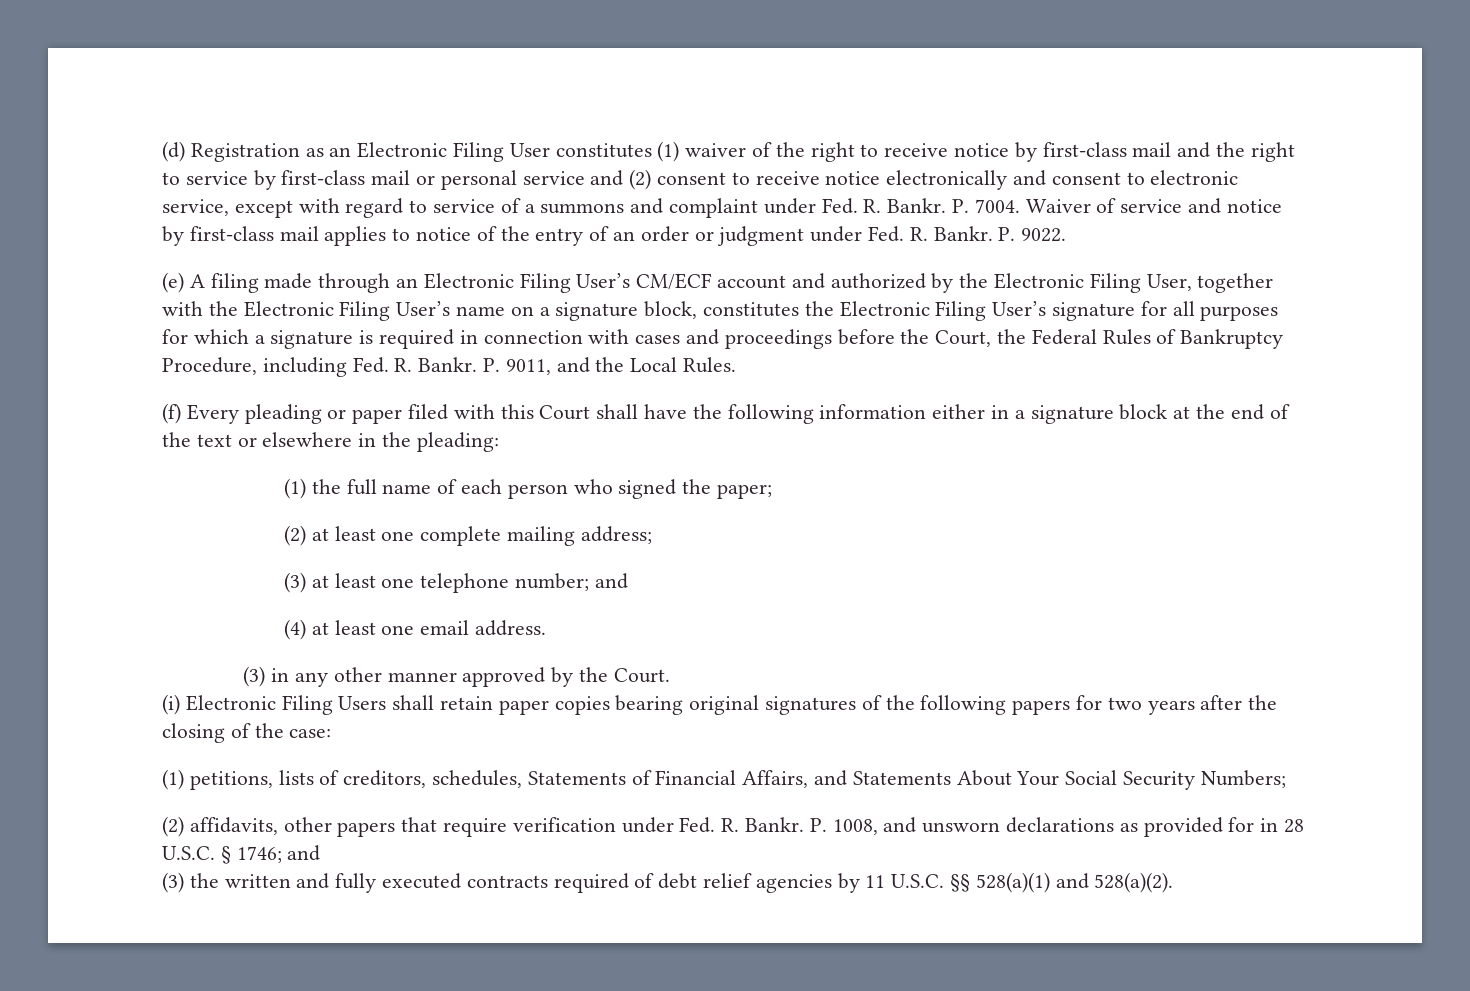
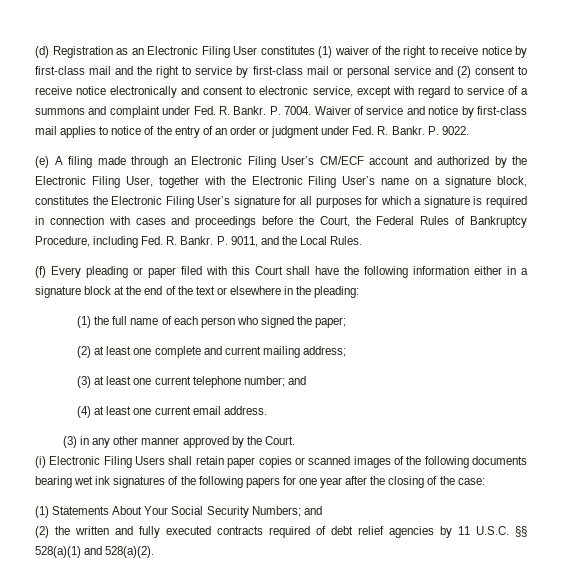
- (2) at least one complete mailing address;
+ (2) at least one complete and current mailing address;
- (3) at least one telephone number; and
+ (3) at least one current telephone number; and
- (4) at least one email address.
+ (4) at least one current email address.
- (i) Electronic Filing Users shall retain paper copies bearing original signatures of the following papers for two years after the closing of the case:
+ (i) Electronic Filing Users shall retain paper copies or scanned images of the following documents bearing wet ink signatures of the following papers for one year after the closing of the case:
- (1) petitions, lists of creditors, schedules, Statements of Financial Affairs, and Statements About Your Social Security Numbers;
- (2) affidavits, other papers that require verification under Fed. R. Bankr. P. 1008, and unsworn declarations as provided for in 28 U.S.C. § 1746; and
- (3) the written and fully executed contracts required of debt relief agencies by 11 U.S.C. §§ 528(a)(1) and 528(a)(2).
+ (1) Statements About Your Social Security Numbers; and
+ (2) the written and fully executed contracts required of debt relief agencies by 11 U.S.C. §§ 528(a)(1) and 528(a)(2).

